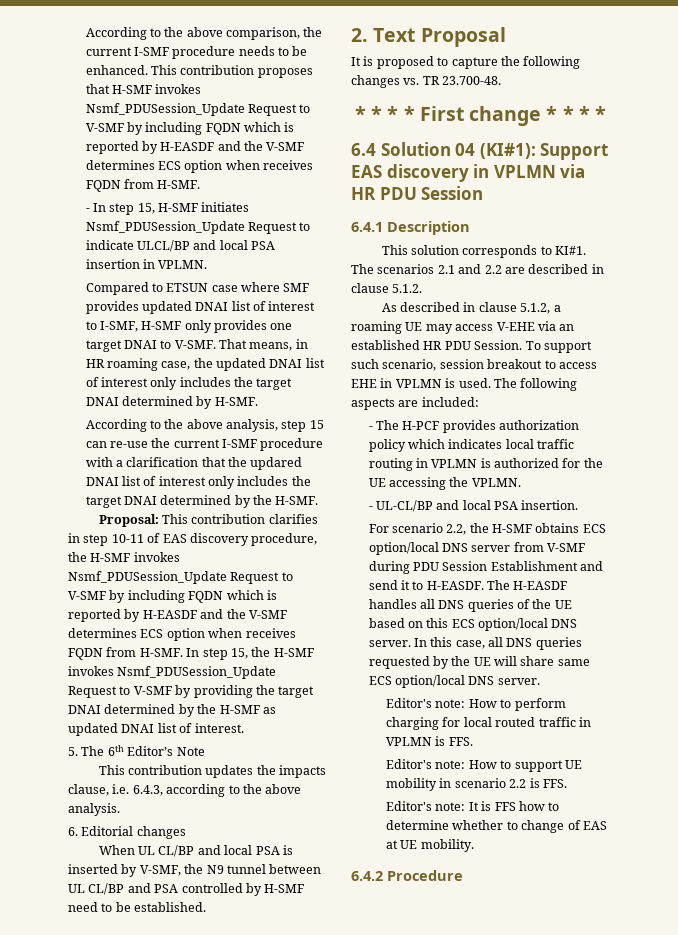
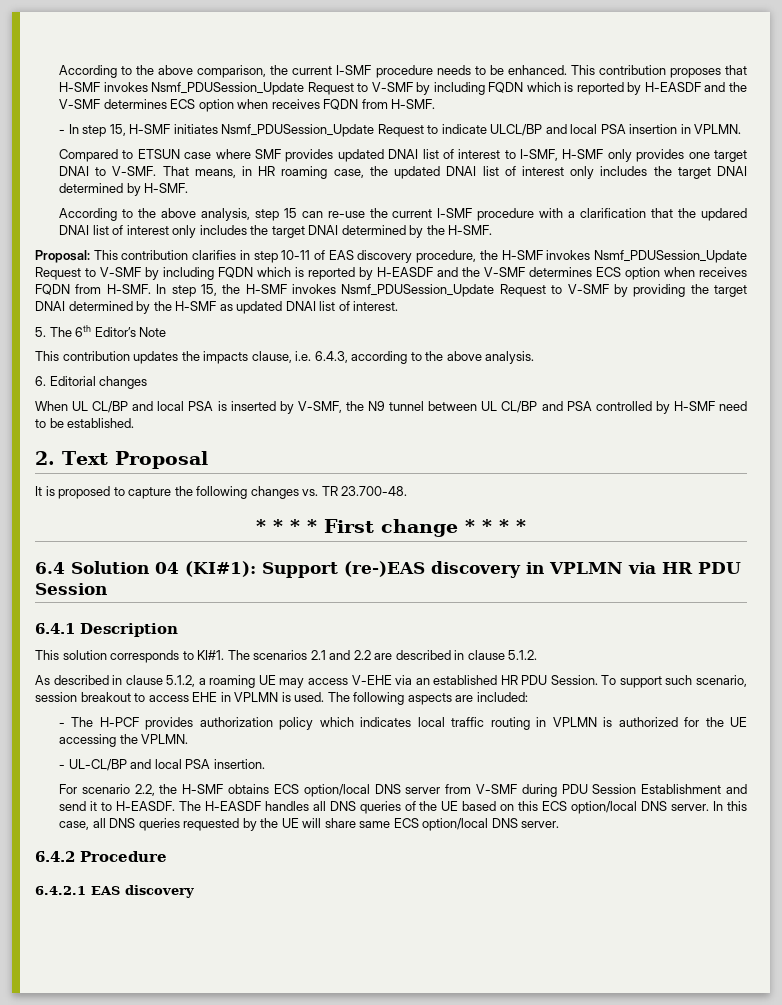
- 6.4 Solution 04 (KI#1): Support EAS discovery in VPLMN via HR PDU Session
+ 6.4 Solution 04 (KI#1): Support (re-)EAS discovery in VPLMN via HR PDU Session
- Editor's note: How to perform charging for local routed traffic in VPLMN is FFS.
- Editor's note: How to support UE mobility in scenario 2.2 is FFS.
- Editor's note: It is FFS how to determine whether to change of EAS at UE mobility.
+ 6.4.2.1 EAS discovery

